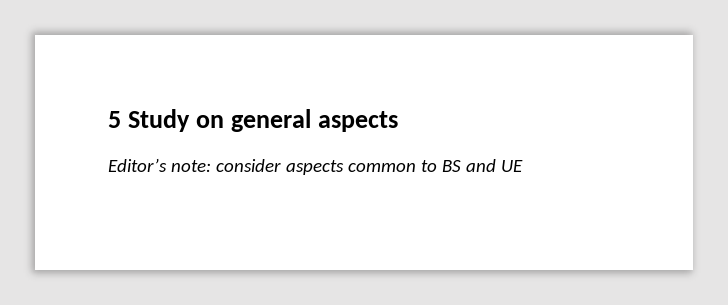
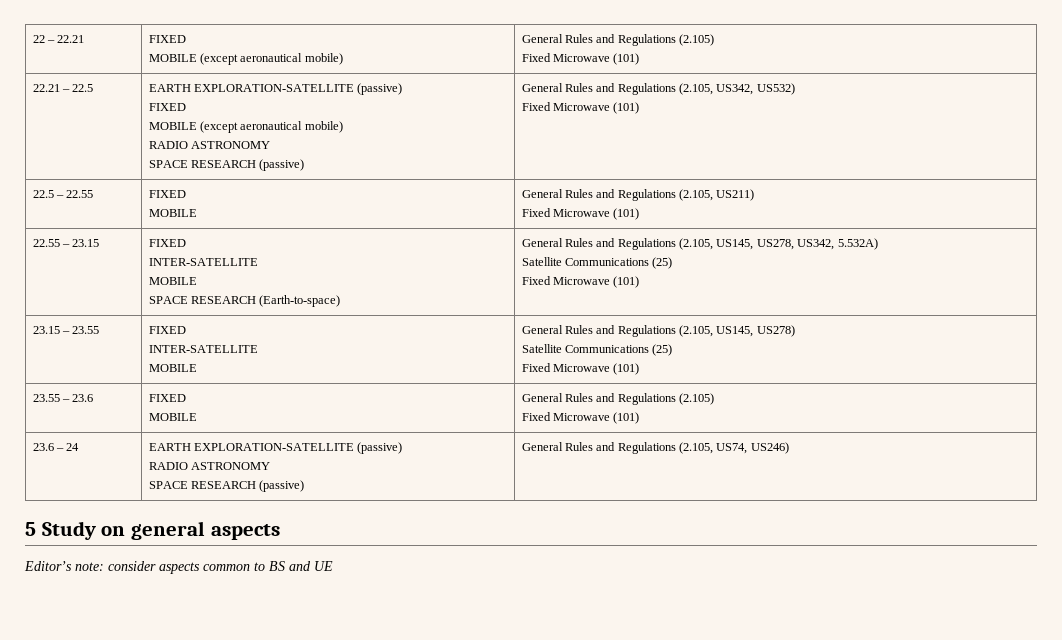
+ 22 – 22.21 | FIXED
+ MOBILE (except aeronautical mobile) | General Rules and Regulations (2.105)
+ Fixed Microwave (101)
+ 22.21 – 22.5 | EARTH EXPLORATION-SATELLITE (passive)
+ FIXED
+ MOBILE (except aeronautical mobile)
+ RADIO ASTRONOMY
+ SPACE RESEARCH (passive) | General Rules and Regulations (2.105, US342, US532)
+ Fixed Microwave (101)
+ 22.5 – 22.55 | FIXED
+ MOBILE | General Rules and Regulations (2.105, US211)
+ Fixed Microwave (101)
+ 22.55 – 23.15 | FIXED
+ INTER-SATELLITE
+ MOBILE
+ SPACE RESEARCH (Earth-to-space) | General Rules and Regulations (2.105, US145, US278, US342, 5.532A)
+ Satellite Communications (25)
+ Fixed Microwave (101)
+ 23.15 – 23.55 | FIXED
+ INTER-SATELLITE
+ MOBILE | General Rules and Regulations (2.105, US145, US278)
+ Satellite Communications (25)
+ Fixed Microwave (101)
+ 23.55 – 23.6 | FIXED
+ MOBILE | General Rules and Regulations (2.105)
+ Fixed Microwave (101)
+ 23.6 – 24 | EARTH EXPLORATION-SATELLITE (passive)
+ RADIO ASTRONOMY
+ SPACE RESEARCH (passive) | General Rules and Regulations (2.105, US74, US246)

